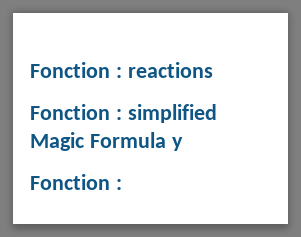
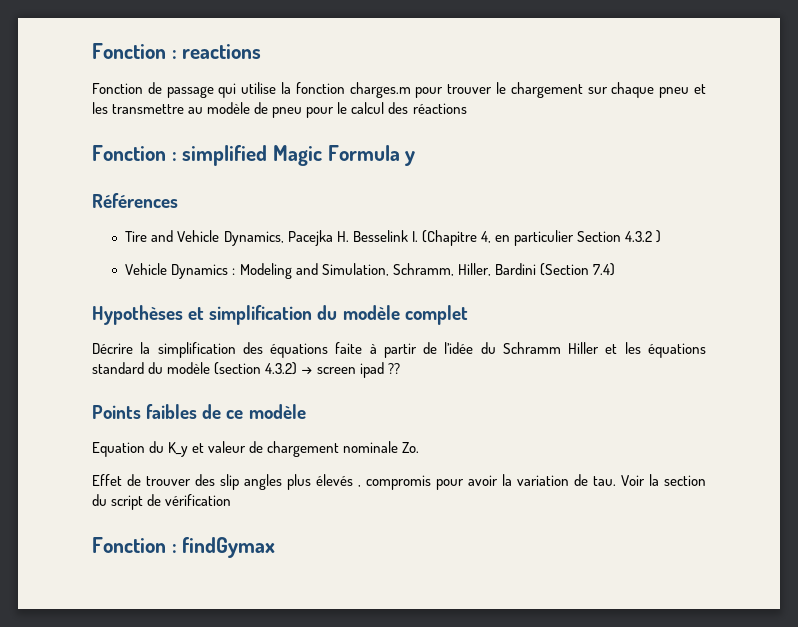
+ Fonction de passage qui utilise la fonction charges.m pour trouver le chargement sur chaque pneu et les transmettre au modèle de pneu pour le calcul des réactions
  Fonction : simplified Magic Formula y
- Fonction :
+ Références
+ Tire and Vehicle Dynamics, Pacejka H. Besselink I. (Chapitre 4, en particulier Section 4.3.2 )
+ Vehicle Dynamics : Modeling and Simulation, Schramm, Hiller, Bardini (Section 7.4)
+ Hypothèses et simplification du modèle complet
+ Décrire la simplification des équations faite à partir de l’idée du Schramm Hiller et les équations standard du modèle (section 4.3.2) → screen ipad ??
+ Points faibles de ce modèle
+ Equation du K_y et valeur de chargement nominale Zo.
+ Effet de trouver des slip angles plus élevés , compromis pour avoir la variation de tau. Voir la section du script de vérification
+ Fonction : findGymax

